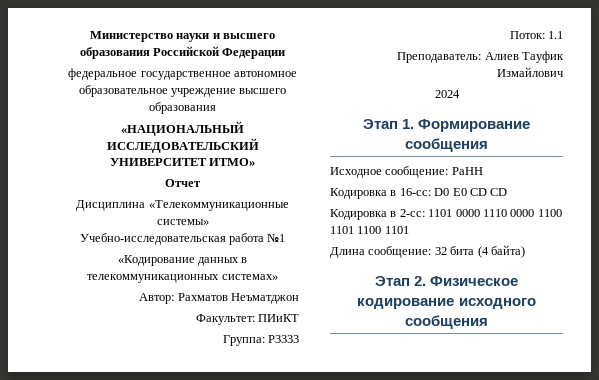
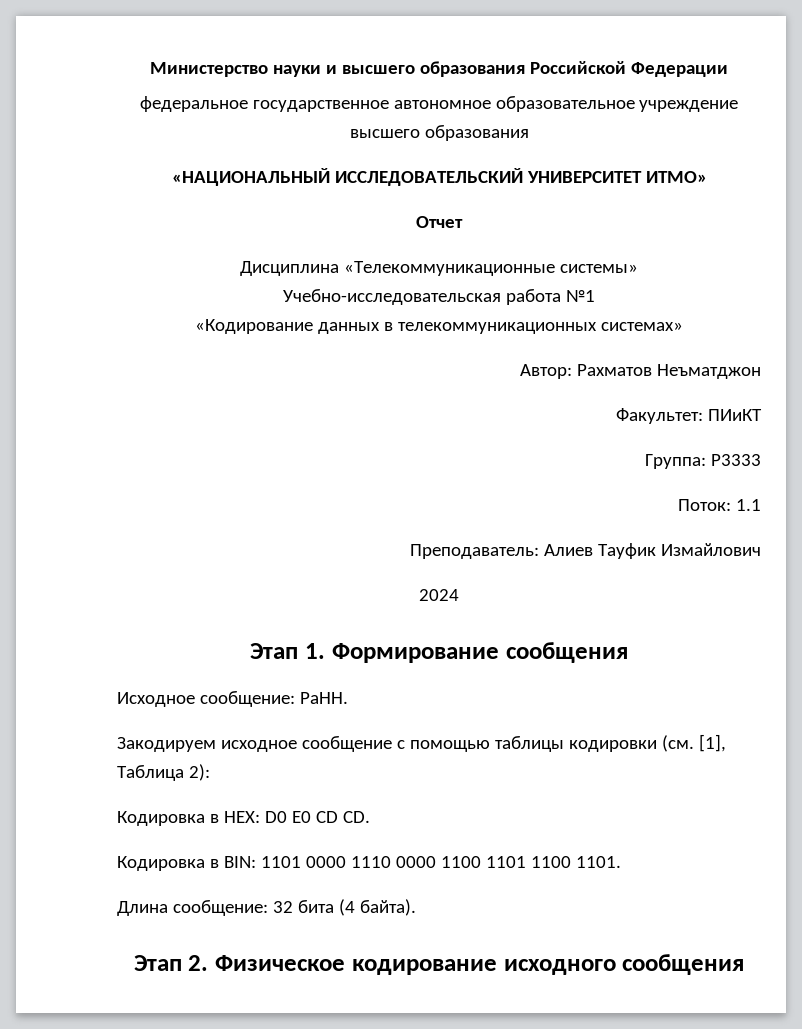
- Исходное сообщение: РаНН
- Кодировка в 16-сс: D0 E0 CD CD
- Кодировка в 2-сс: 1101 0000 1110 0000 1100 1101 1100 1101
+ Исходное сообщение: РаНН.
+ Закодируем исходное сообщение с помощью таблицы кодировки (см. [1], Таблица 2):
+ Кодировка в HEX: D0 E0 CD CD.
+ Кодировка в BIN: 1101 0000 1110 0000 1100 1101 1100 1101.
- Длина сообщение: 32 бита (4 байта)
+ Длина сообщение: 32 бита (4 байта).

